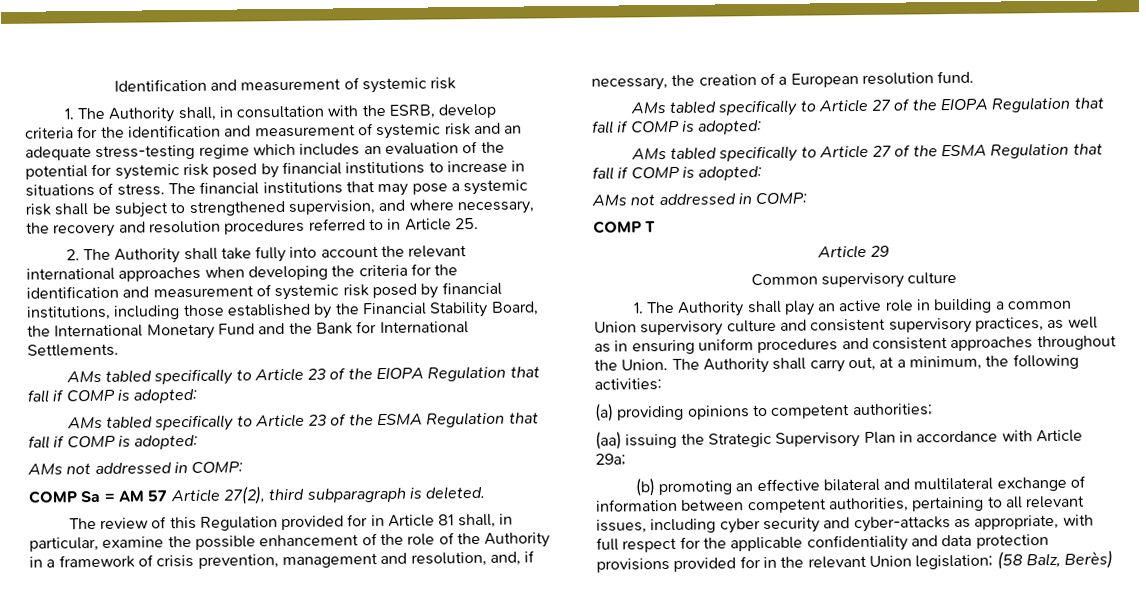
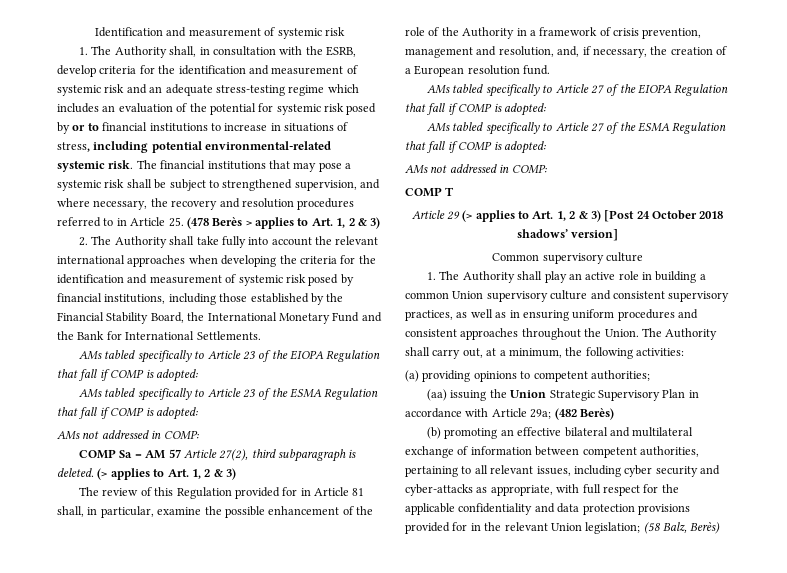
- 1. The Authority shall, in consultation with the ESRB, develop criteria for the identification and measurement of systemic risk and an adequate stress-testing regime which includes an evaluation of the potential for systemic risk posed by financial institutions to increase in situations of stress.
+ 1. The Authority shall, in consultation with the ESRB, develop criteria for the identification and measurement of systemic risk and an adequate stress-testing regime which includes an evaluation of the potential for systemic risk posed by or to financial institutions to increase in situations of stress, including potential environmental-related systemic risk.
- The financial institutions that may pose a systemic risk shall be subject to strengthened supervision, and where necessary, the recovery and resolution procedures referred to in Article 25.
+ The financial institutions that may pose a systemic risk shall be subject to strengthened supervision, and where necessary, the recovery and resolution procedures referred to in Article 25. (478 Berès > applies to Art. 1, 2 & 3)
- COMP Sa = AM 57 Article 27(2), third subparagraph is deleted.
+ COMP Sa = AM 57 Article 27(2), third subparagraph is deleted. (> applies to Art. 1, 2 & 3)
- Article 29
+ Article 29 (> applies to Art. 1, 2 & 3) [Post 24 October 2018 shadows’ version]
- (aa) issuing the Strategic Supervisory Plan in accordance with Article 29a;
+ (aa) issuing the Union Strategic Supervisory Plan in accordance with Article 29a; (482 Berès)

